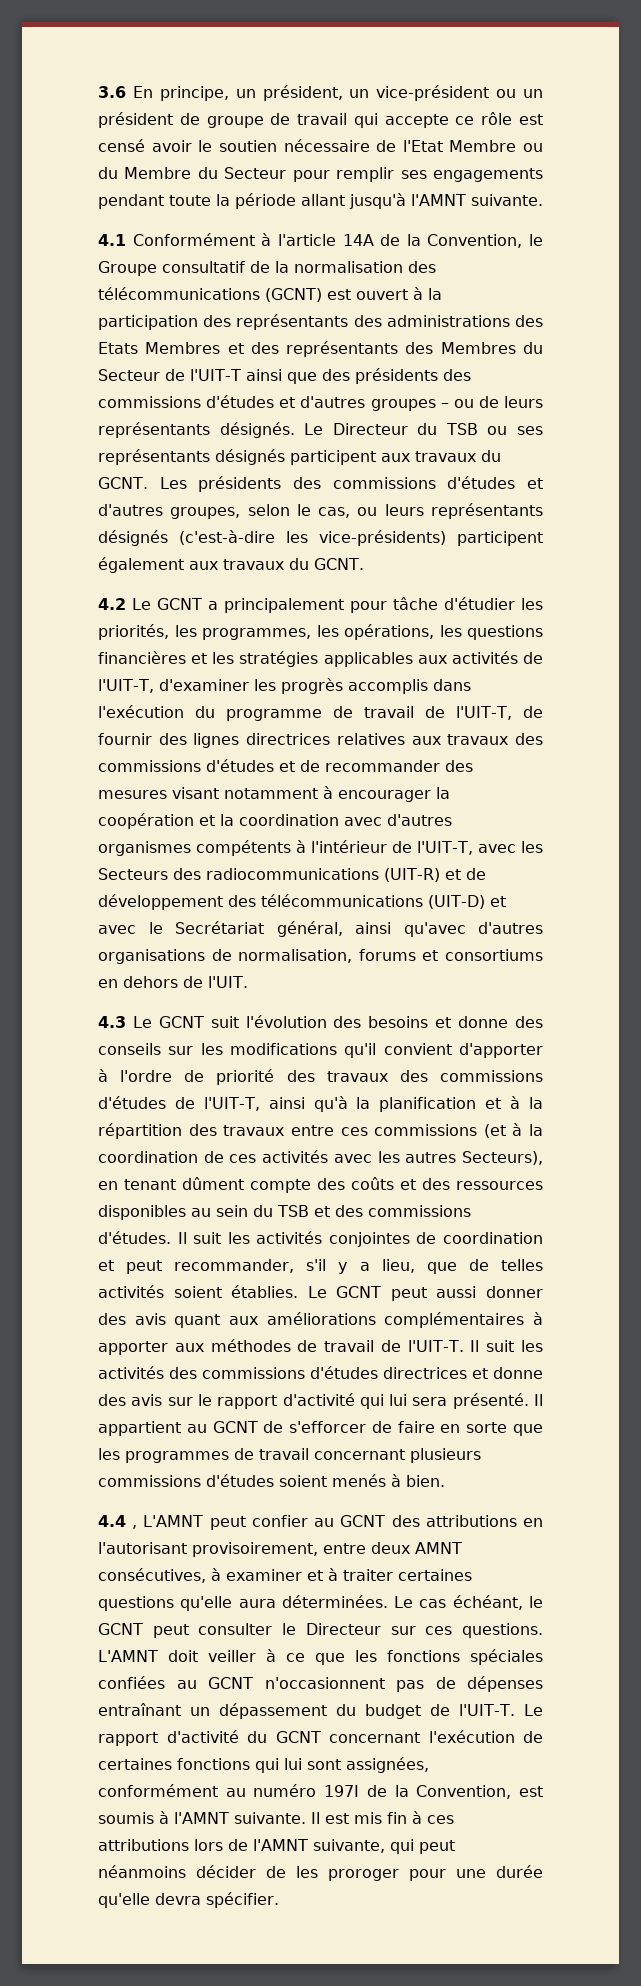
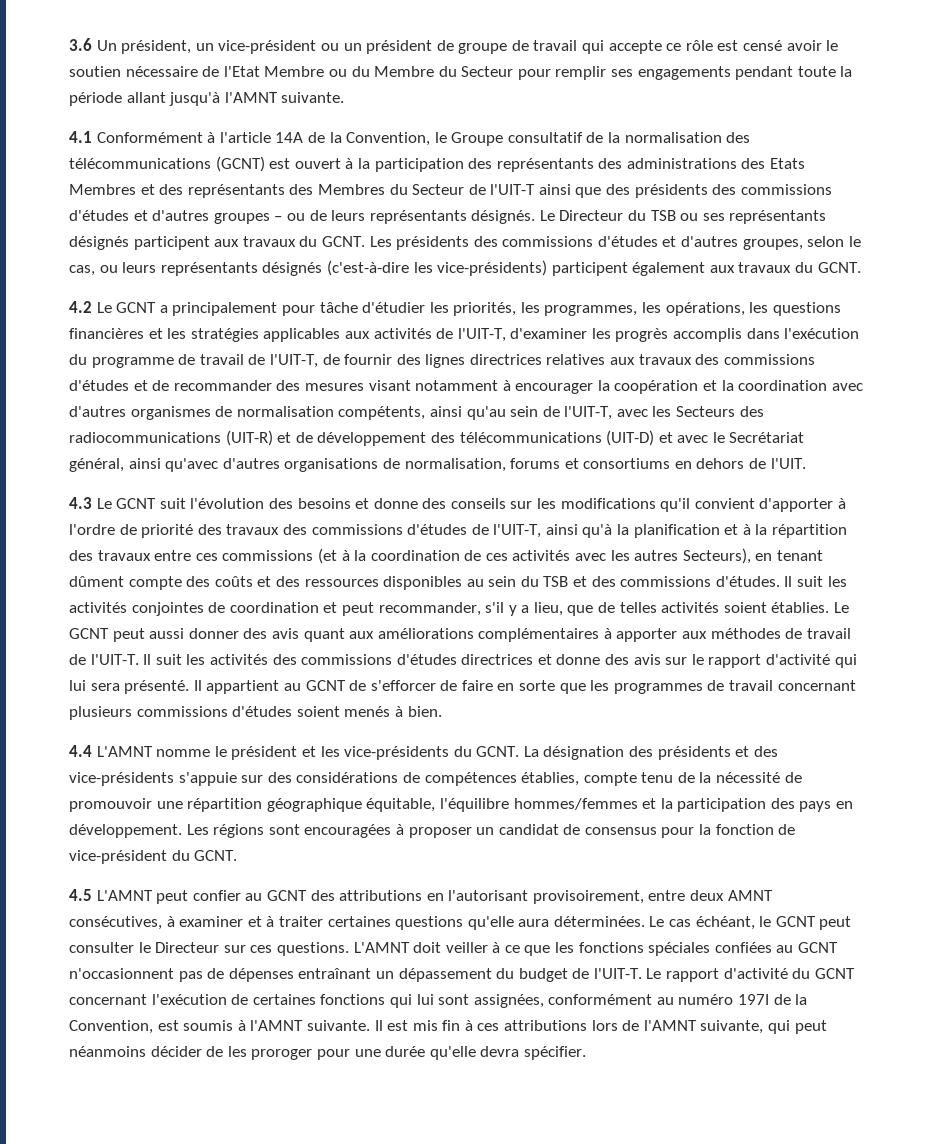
- 3.6 En principe, un président, un vice-président ou un président de groupe de travail qui accepte ce rôle est censé avoir le soutien nécessaire de l'Etat Membre ou du Membre du Secteur pour remplir ses engagements pendant toute la période allant jusqu'à l'AMNT suivante.
+ 3.6 Un président, un vice-président ou un président de groupe de travail qui accepte ce rôle est censé avoir le soutien nécessaire de l'Etat Membre ou du Membre du Secteur pour remplir ses engagements pendant toute la période allant jusqu'à l'AMNT suivante.
- 4.2 Le GCNT a principalement pour tâche d'étudier les priorités, les programmes, les opérations, les questions financières et les stratégies applicables aux activités de l'UIT-T, d'examiner les progrès accomplis dans l'exécution du programme de travail de l'UIT-T, de fournir des lignes directrices relatives aux travaux des commissions d'études et de recommander des mesures visant notamment à encourager la coopération et la coordination avec d'autres organismes compétents à l'intérieur de l'UIT-T, avec les Secteurs des radiocommunications (UIT-R) et de développement des télécommunications (UIT-D) et avec le Secrétariat général, ainsi qu'avec d'autres organisations de normalisation, forums et consortiums en dehors de l'UIT.
+ 4.2 Le GCNT a principalement pour tâche d'étudier les priorités, les programmes, les opérations, les questions financières et les stratégies applicables aux activités de l'UIT-T, d'examiner les progrès accomplis dans l'exécution du programme de travail de l'UIT-T, de fournir des lignes directrices relatives aux travaux des commissions d'études et de recommander des mesures visant notamment à encourager la coopération et la coordination avec d'autres organismes de normalisation compétents, ainsi qu'au sein de l'UIT-T, avec les Secteurs des radiocommunications (UIT-R) et de développement des télécommunications (UIT-D) et avec le Secrétariat général, ainsi qu'avec d'autres organisations de normalisation, forums et consortiums en dehors de l'UIT.
- 4.4 , L'AMNT peut confier au GCNT des attributions en l'autorisant provisoirement, entre deux AMNT consécutives, à examiner et à traiter certaines questions qu'elle aura déterminées.
+ 4.4 L'AMNT nomme le président et les vice-présidents du GCNT. La désignation des présidents et des vice-présidents s'appuie sur des considérations de compétences établies, compte tenu de la nécessité de promouvoir une répartition géographique équitable, l'équilibre hommes/femmes et la participation des pays en développement. Les régions sont encouragées à proposer un candidat de consensus pour la fonction de vice-président du GCNT.
+ 4.5 L'AMNT peut confier au GCNT des attributions en l'autorisant provisoirement, entre deux AMNT consécutives, à examiner et à traiter certaines questions qu'elle aura déterminées.

